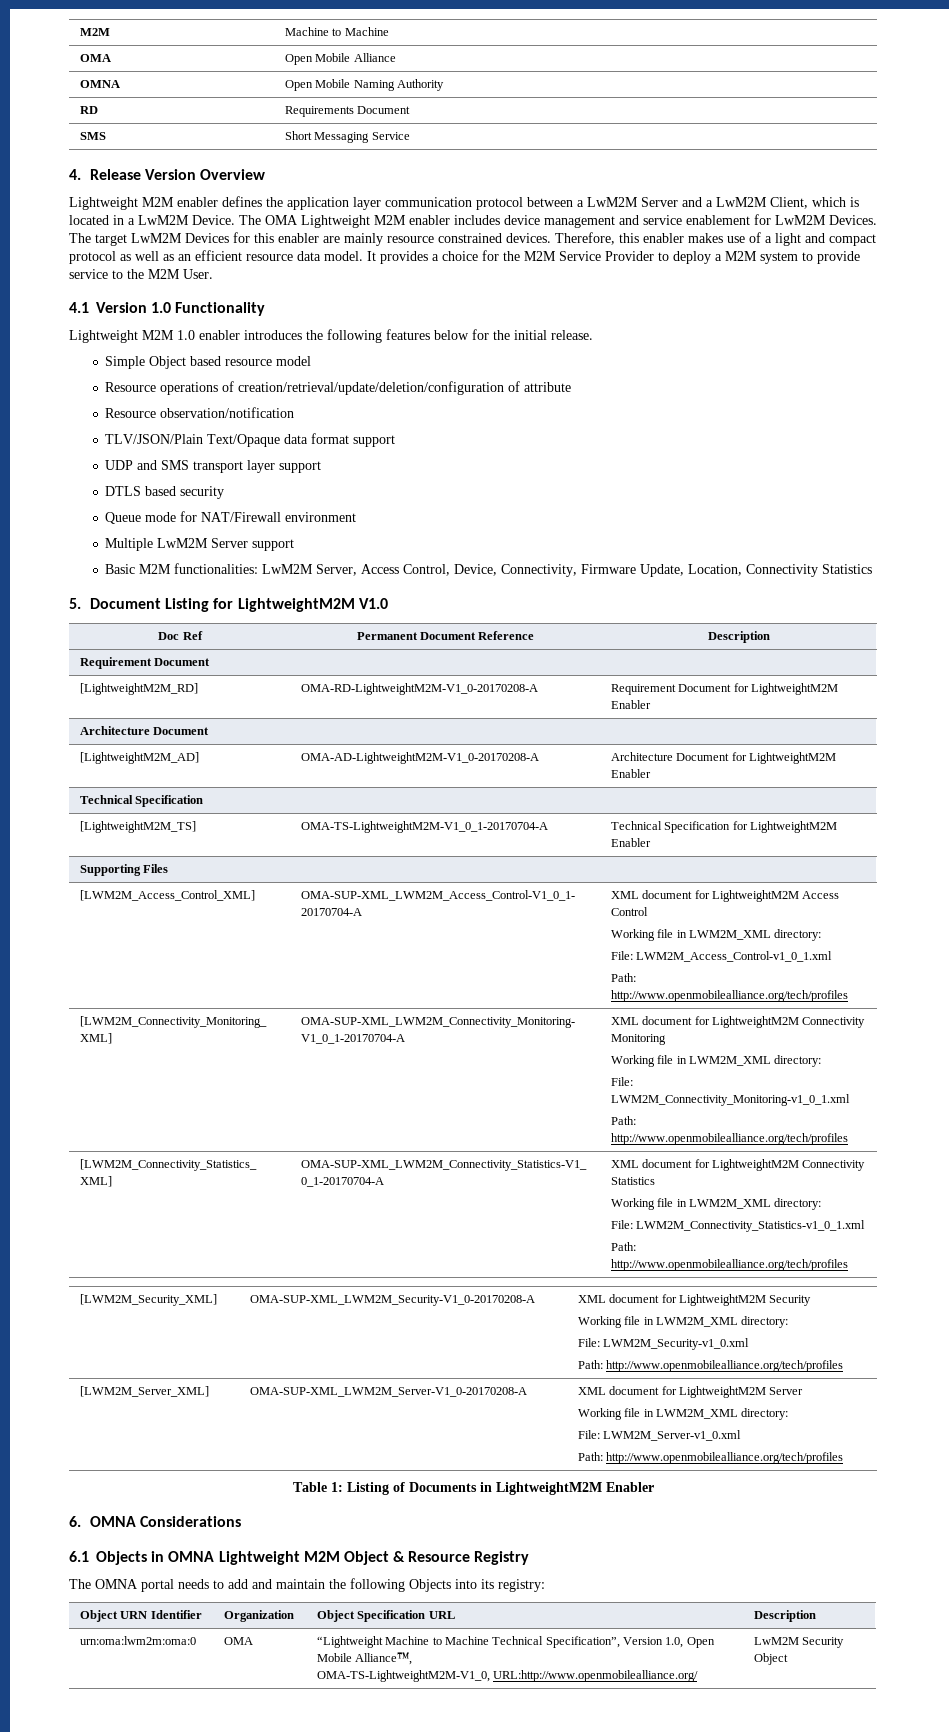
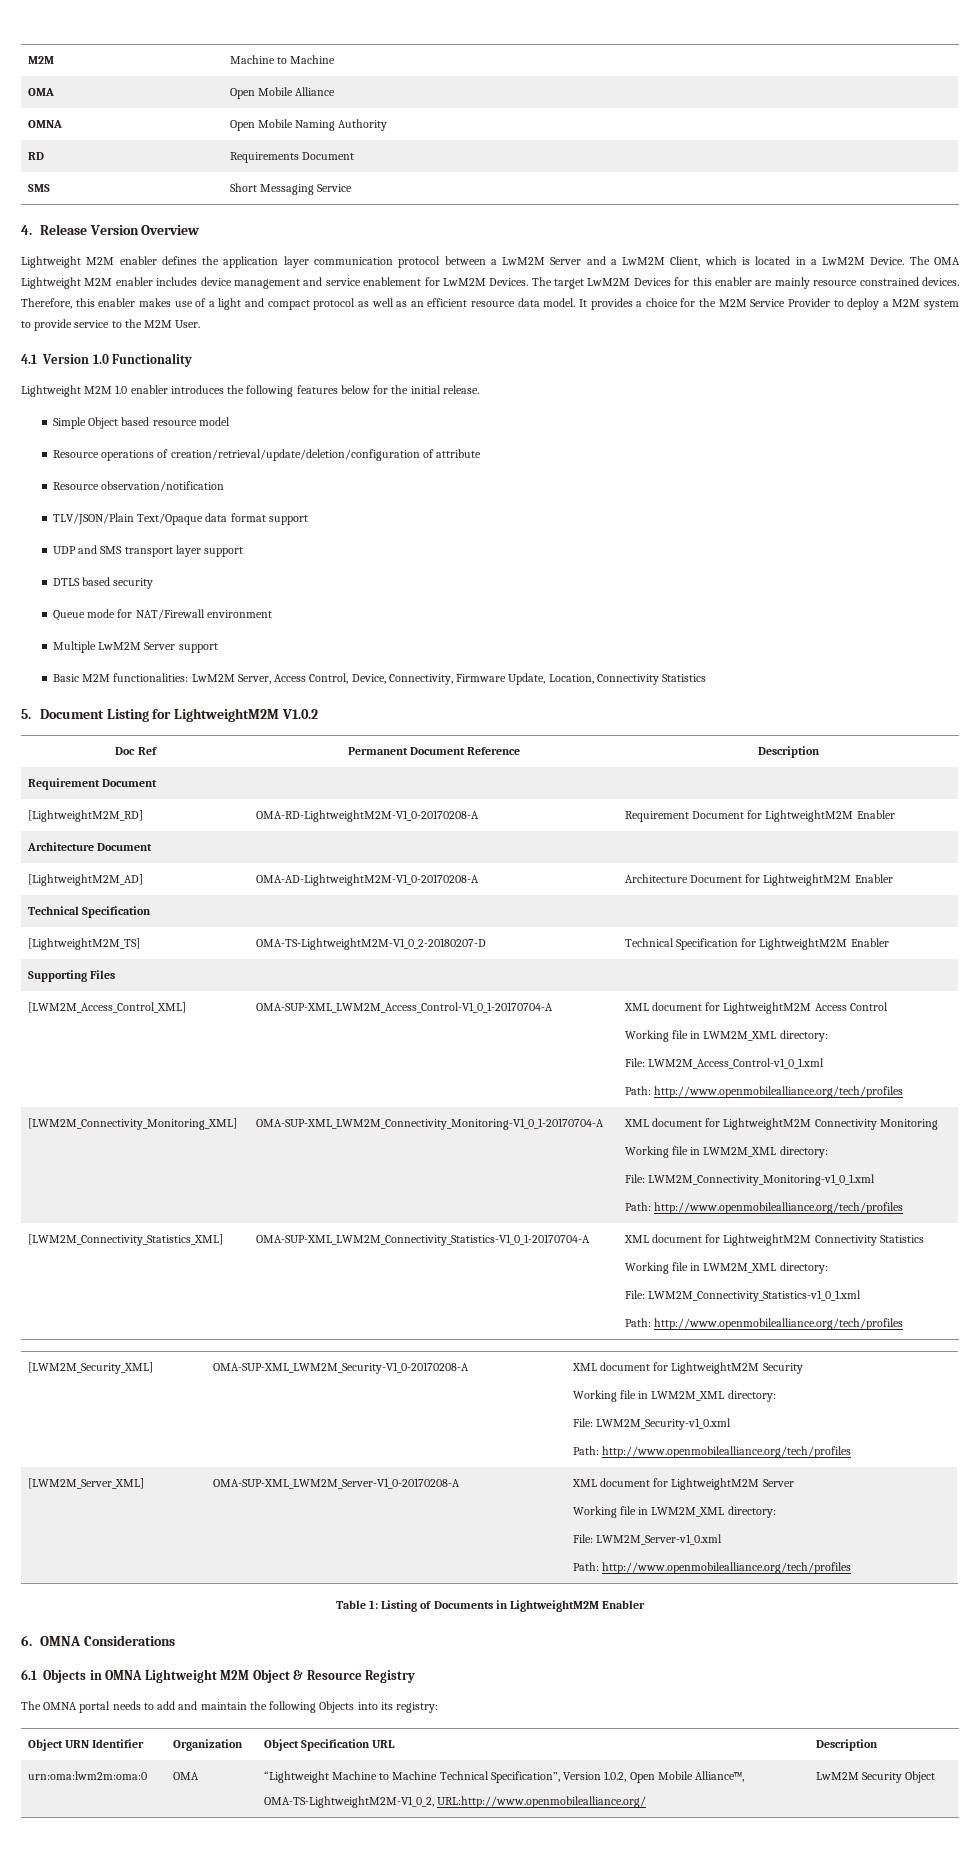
- 5. Document Listing for LightweightM2M V1.0
+ 5. Document Listing for LightweightM2M V1.0.2
- [LightweightM2M_TS] | OMA-TS-LightweightM2M-V1_0_1-20170704-A | Technical Specification for LightweightM2M Enabler
+ [LightweightM2M_TS] | OMA-TS-LightweightM2M-V1_0_2-20180207-D | Technical Specification for LightweightM2M Enabler
- urn:oma:lwm2m:oma:0 | OMA | “Lightweight Machine to Machine Technical Specification”, Version 1.0, Open Mobile Alliance™,
- OMA-TS-LightweightM2M-V1_0, URL:http://www.openmobilealliance.org/ | LwM2M Security Object
+ urn:oma:lwm2m:oma:0 | OMA | “Lightweight Machine to Machine Technical Specification”, Version 1.0.2, Open Mobile Alliance™,
+ OMA-TS-LightweightM2M-V1_0_2, URL:http://www.openmobilealliance.org/ | LwM2M Security Object

